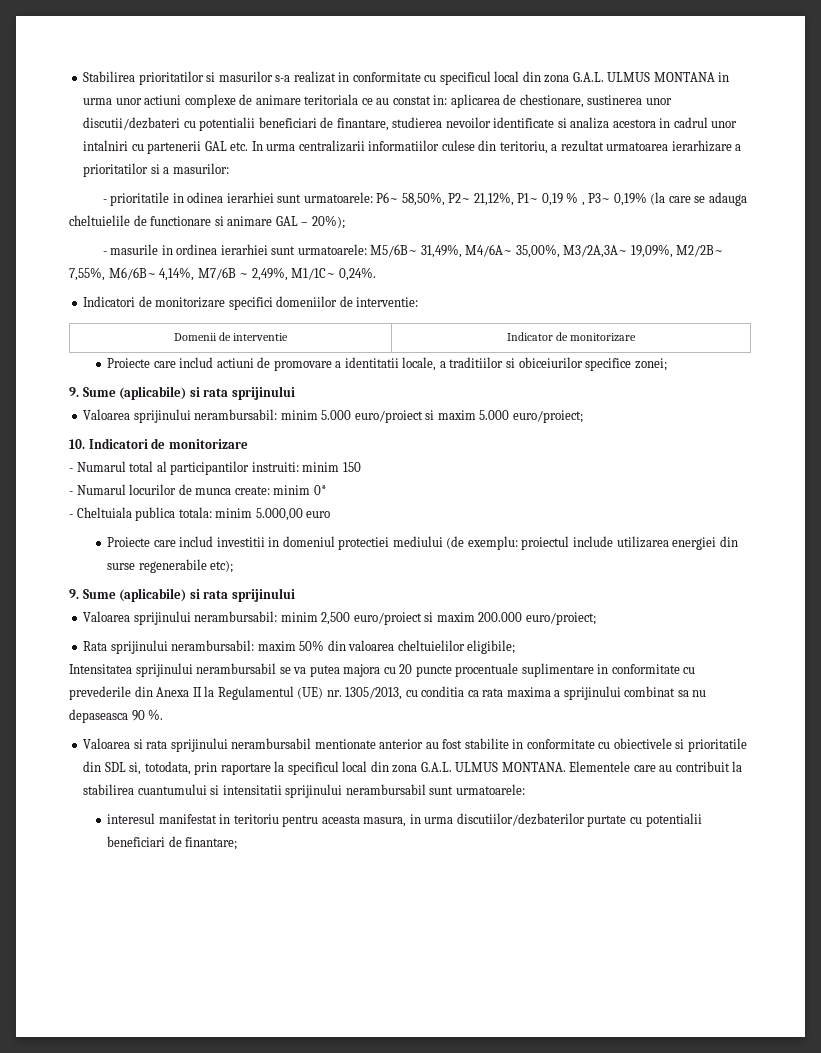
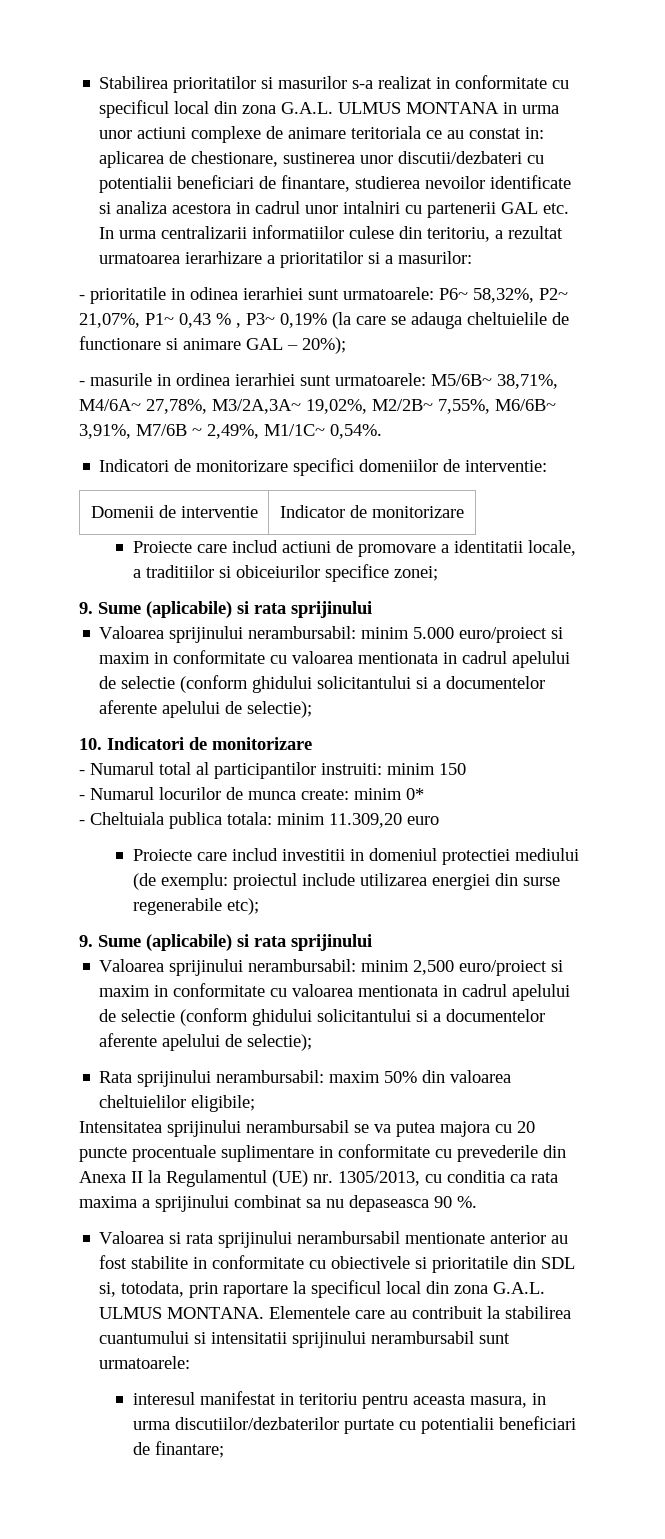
- - prioritatile in odinea ierarhiei sunt urmatoarele: P6~ 58,50%, P2~ 21,12%, P1~ 0,19 % , P3~ 0,19% (la care se adauga cheltuielile de functionare si animare GAL – 20%);
+ - prioritatile in odinea ierarhiei sunt urmatoarele: P6~ 58,32%, P2~ 21,07%, P1~ 0,43 % , P3~ 0,19% (la care se adauga cheltuielile de functionare si animare GAL – 20%);
- - masurile in ordinea ierarhiei sunt urmatoarele: M5/6B~ 31,49%, M4/6A~ 35,00%, M3/2A,3A~ 19,09%, M2/2B~ 7,55%, M6/6B~ 4,14%, M7/6B ~ 2,49%, M1/1C~ 0,24%.
+ - masurile in ordinea ierarhiei sunt urmatoarele: M5/6B~ 38,71%, M4/6A~ 27,78%, M3/2A,3A~ 19,02%, M2/2B~ 7,55%, M6/6B~ 3,91%, M7/6B ~ 2,49%, M1/1C~ 0,54%.
- Valoarea sprijinului nerambursabil: minim 5.000 euro/proiect si maxim 5.000 euro/proiect;
+ Valoarea sprijinului nerambursabil: minim 5.000 euro/proiect si maxim in conformitate cu valoarea mentionata in cadrul apelului de selectie (conform ghidului solicitantului si a documentelor aferente apelului de selectie);
- - Cheltuiala publica totala: minim 5.000,00 euro
+ - Cheltuiala publica totala: minim 11.309,20 euro
- Valoarea sprijinului nerambursabil: minim 2,500 euro/proiect si maxim 200.000 euro/proiect;
+ Valoarea sprijinului nerambursabil: minim 2,500 euro/proiect si maxim in conformitate cu valoarea mentionata in cadrul apelului de selectie (conform ghidului solicitantului si a documentelor aferente apelului de selectie);

